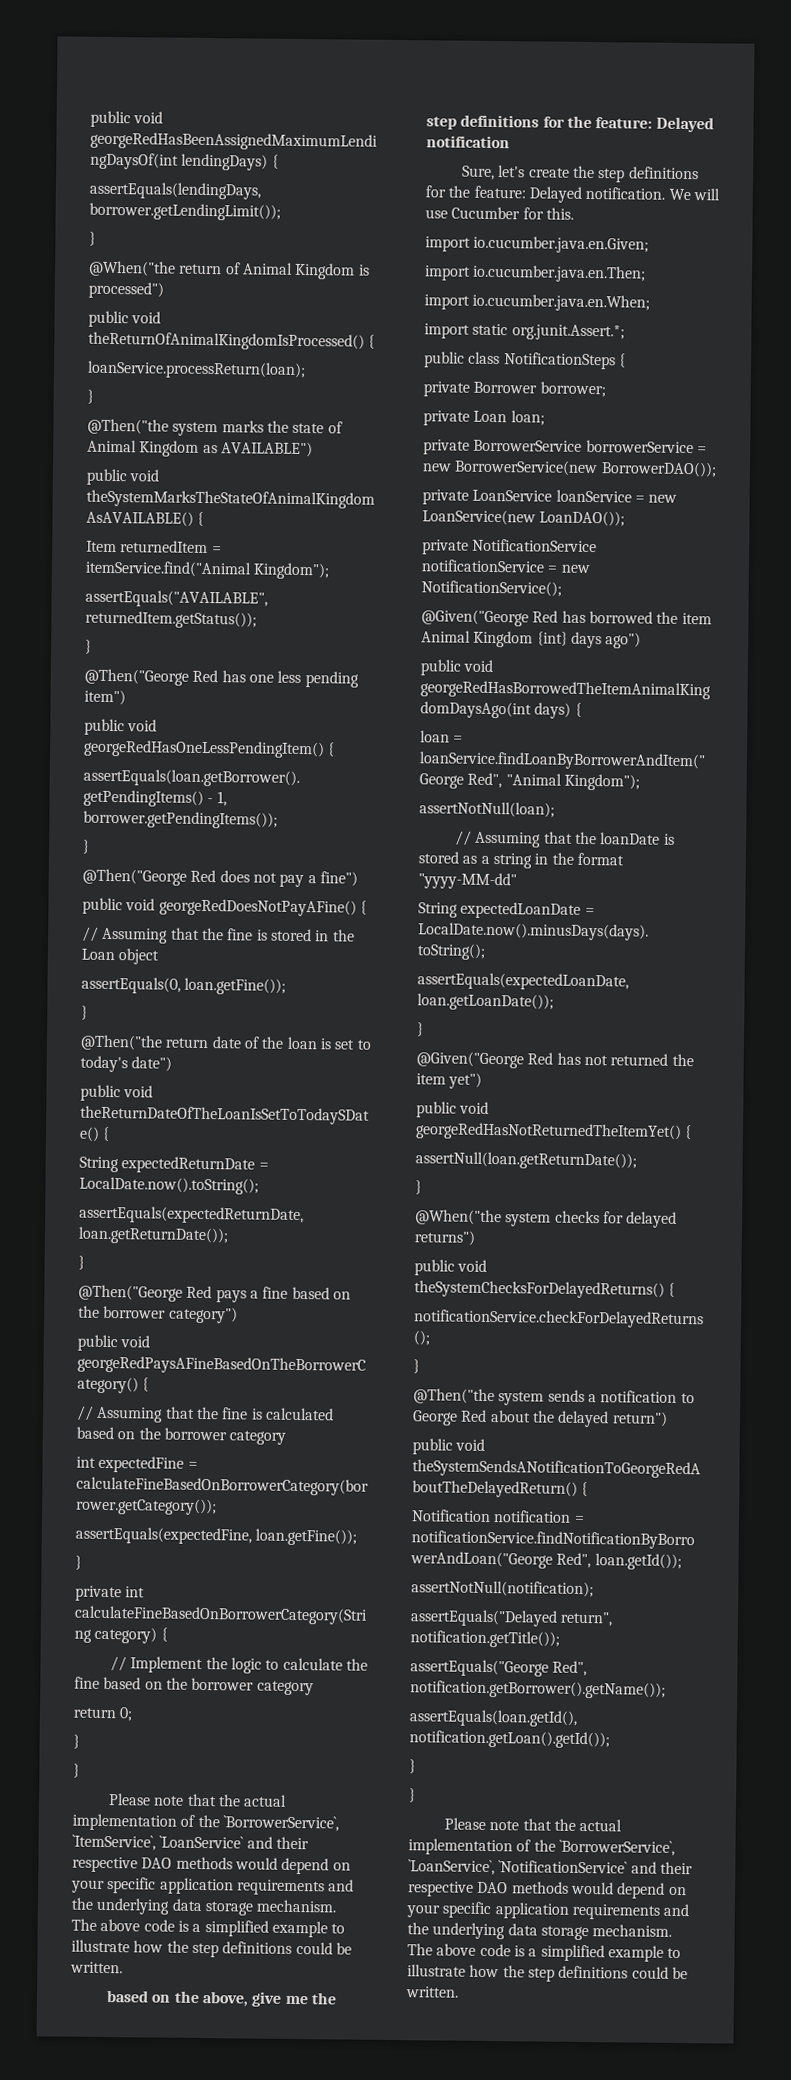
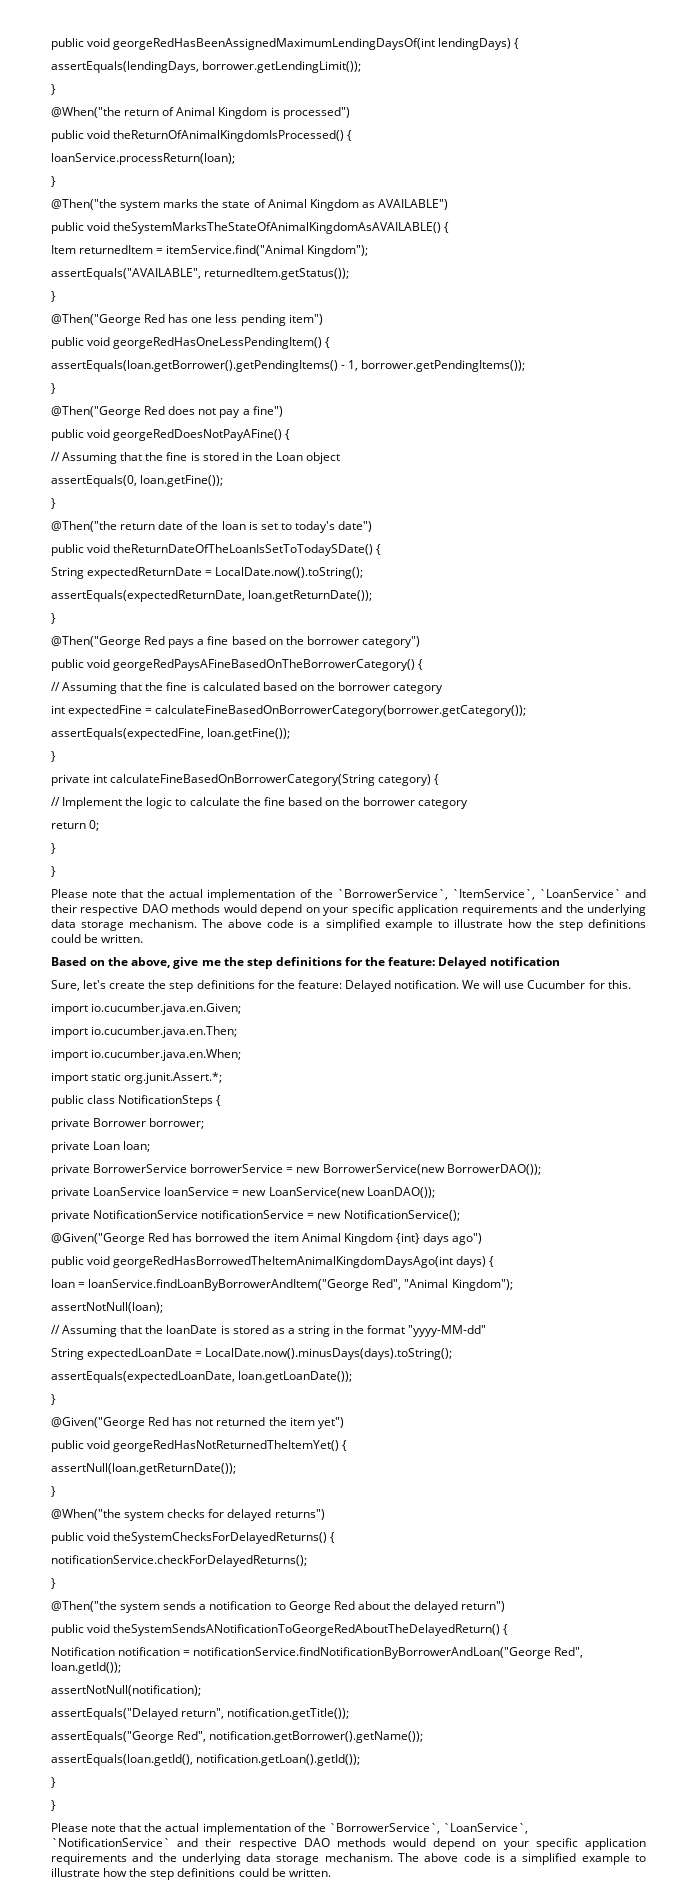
- based on the above, give me the step definitions for the feature: Delayed notification
+ Based on the above, give me the step definitions for the feature: Delayed notification

